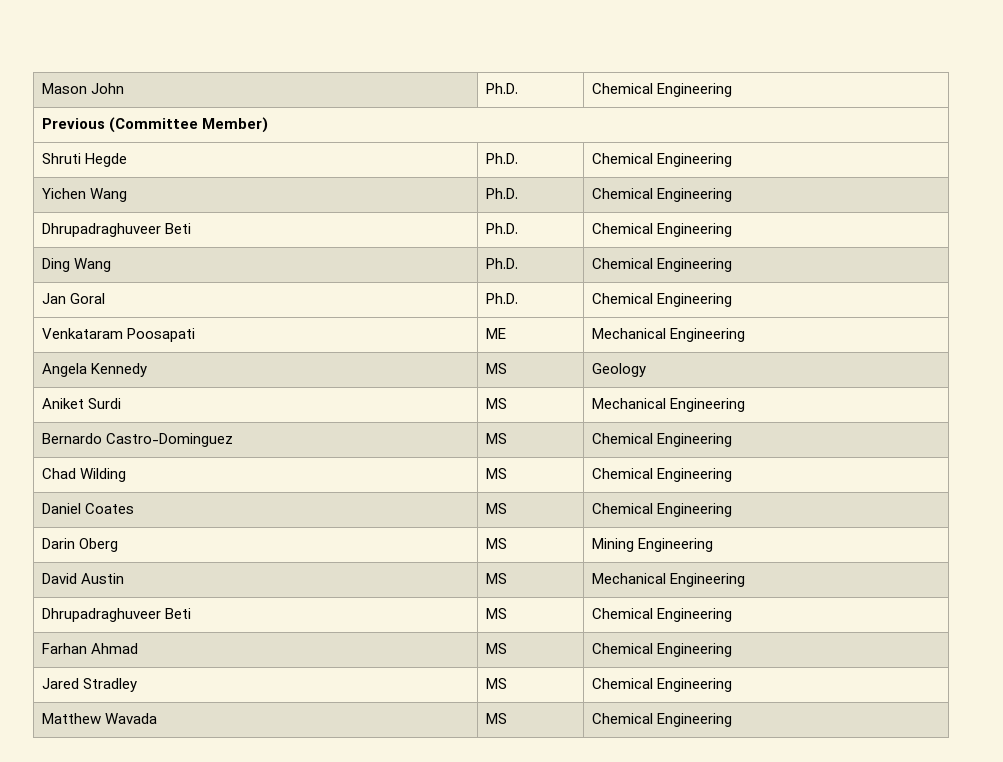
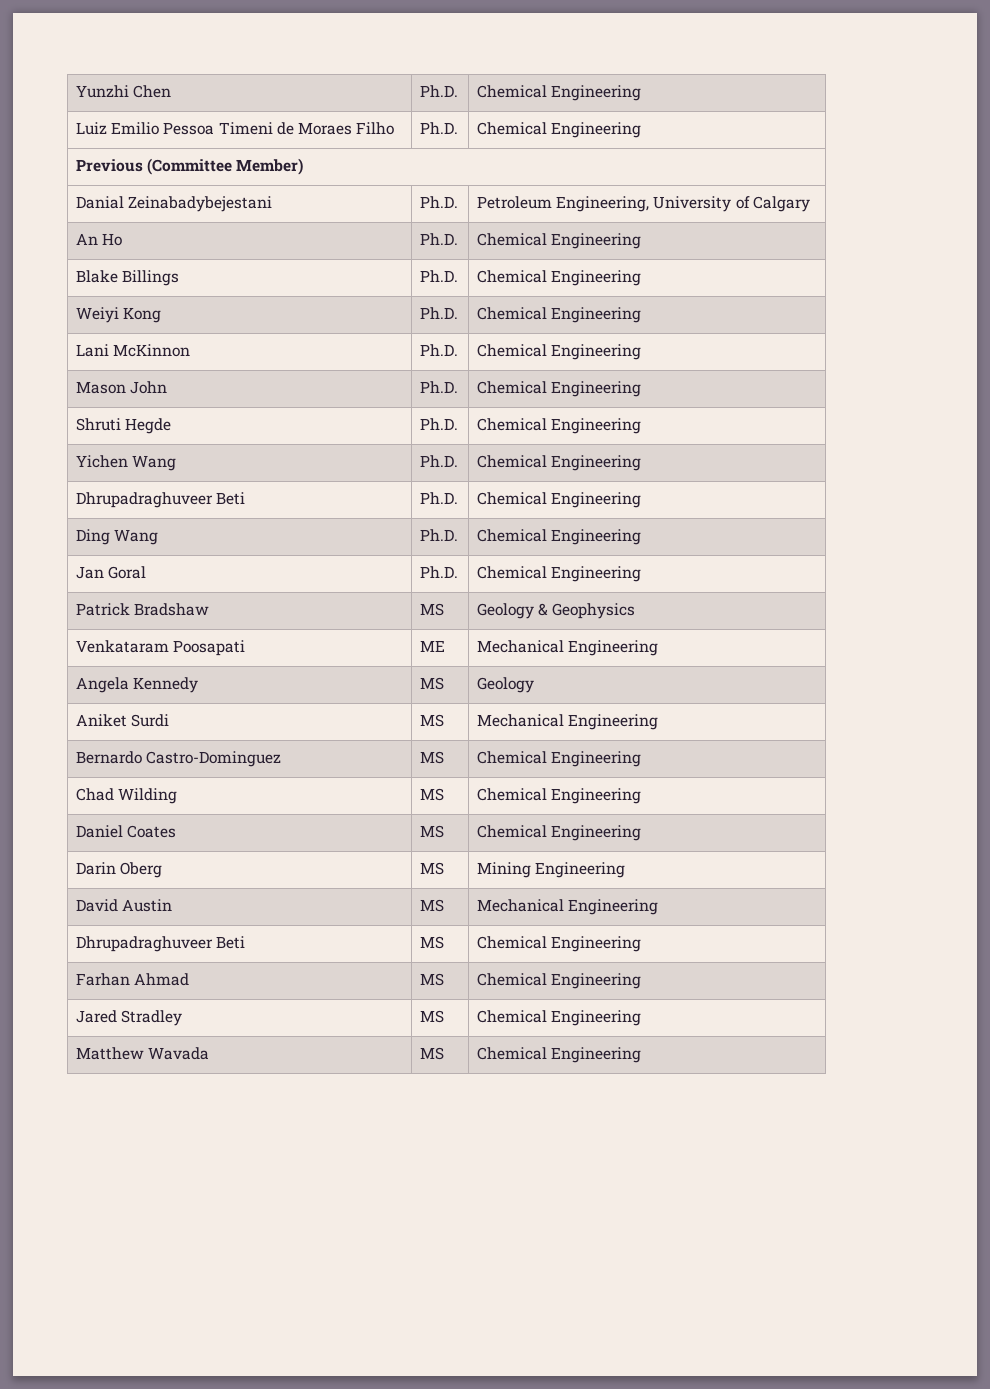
- Mason John | Ph.D. | Chemical Engineering
+ Yunzhi Chen | Ph.D. | Chemical Engineering
+ Luiz Emilio Pessoa Timeni de Moraes Filho | Ph.D. | Chemical Engineering
+ Danial Zeinabadybejestani | Ph.D. | Petroleum Engineering, University of Calgary
+ An Ho | Ph.D. | Chemical Engineering
+ Blake Billings | Ph.D. | Chemical Engineering
+ Weiyi Kong | Ph.D. | Chemical Engineering
+ Lani McKinnon | Ph.D. | Chemical Engineering
+ Mason John | Ph.D. | Chemical Engineering
+ Patrick Bradshaw | MS | Geology & Geophysics

